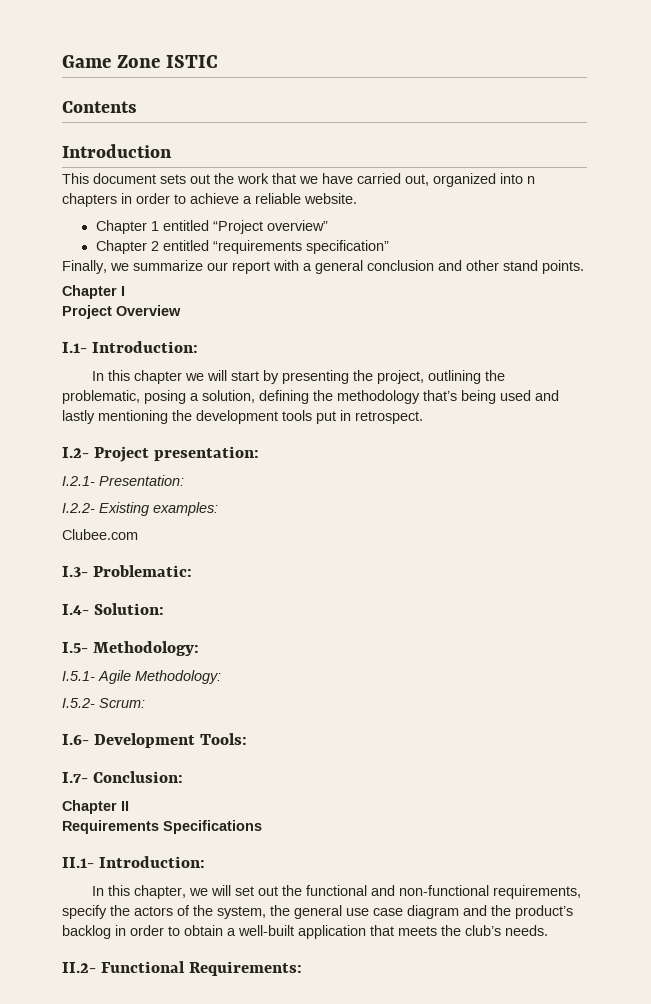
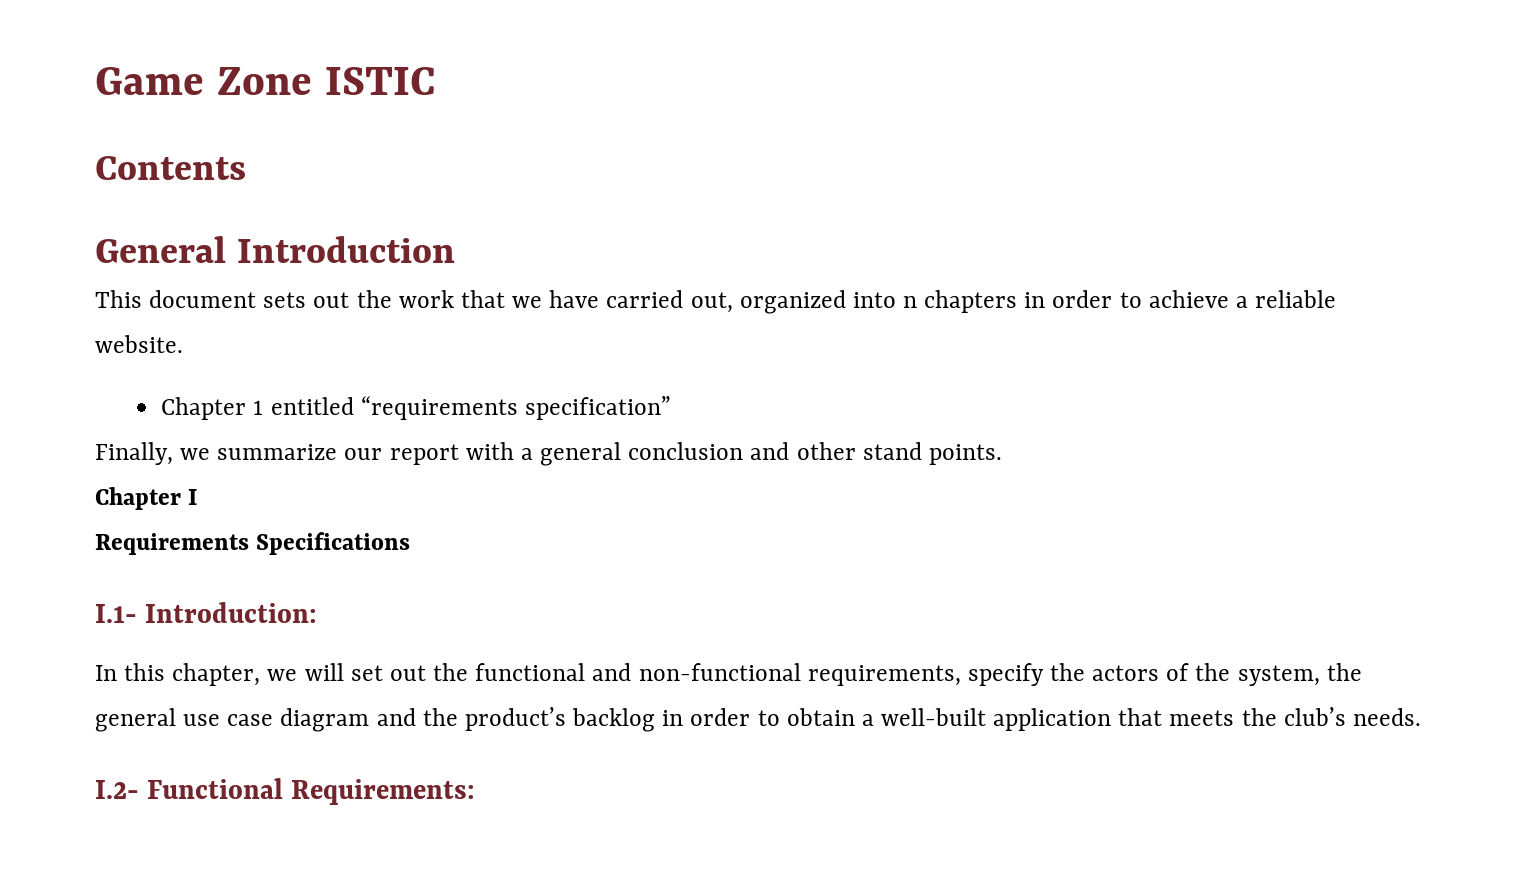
- Introduction
+ General Introduction
- Chapter 1 entitled “Project overview”
- Chapter 2 entitled “requirements specification”
+ Chapter 1 entitled “requirements specification”
- Project Overview
- I.1- Introduction:
- In this chapter we will start by presenting the project, outlining the problematic, posing a solution, defining the methodology that’s being used and lastly mentioning the development tools put in retrospect.
- I.2- Project presentation:
- I.2.1- Presentation:
- I.2.2- Existing examples:
- Clubee.com
- I.3- Problematic:
- I.4- Solution:
- I.5- Methodology:
- I.5.1- Agile Methodology:
- I.5.2- Scrum:
- I.6- Development Tools:
- I.7- Conclusion:
- Chapter II
- II.1- Introduction:
+ I.1- Introduction:
- II.2- Functional Requirements:
+ I.2- Functional Requirements:

